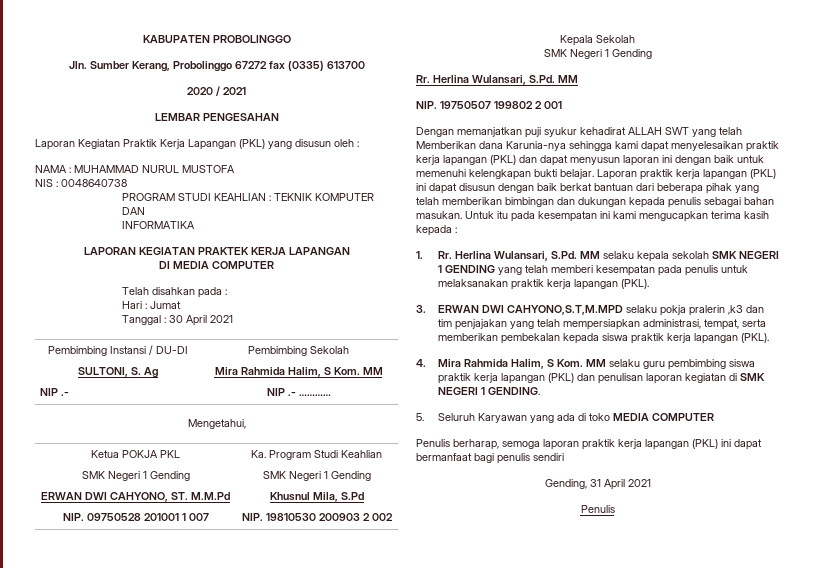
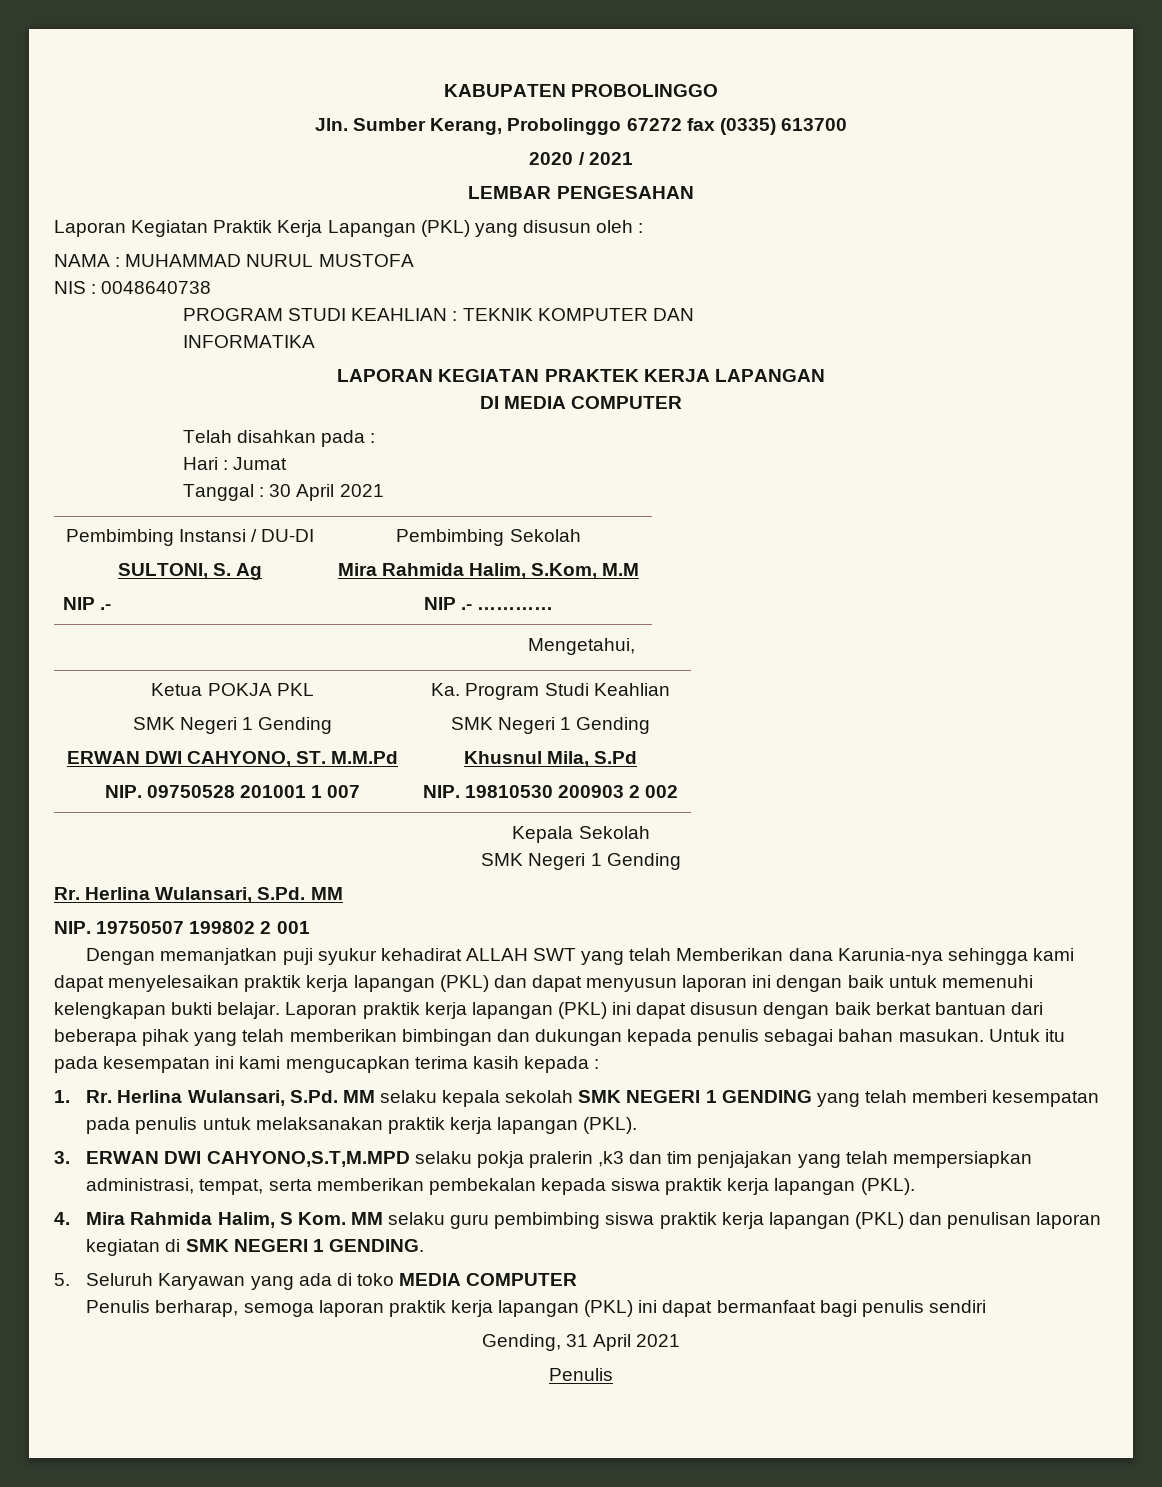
  Pembimbing Instansi / DU-DI
  SULTONI, S. Ag
  NIP .- | Pembimbing Sekolah
- Mira Rahmida Halim, S Kom. MM
+ Mira Rahmida Halim, S.Kom, M.M

